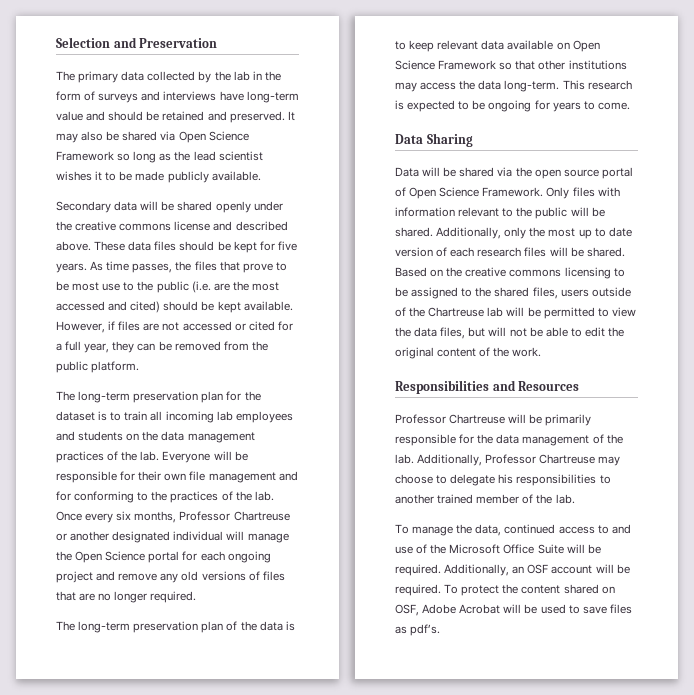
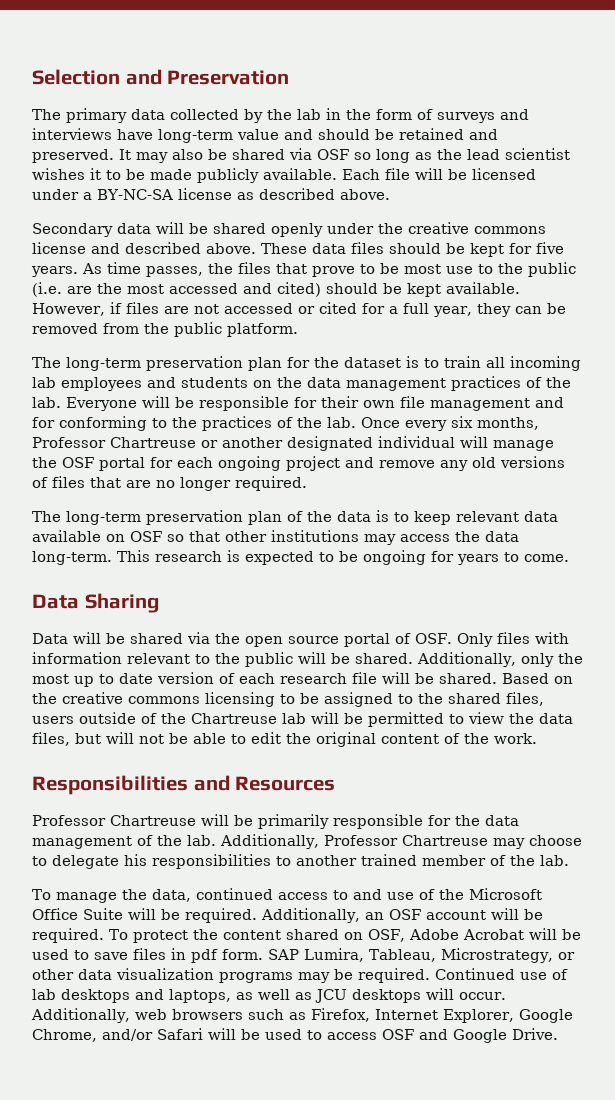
- It may also be shared via Open Science Framework so long as the lead scientist wishes it to be made publicly available.
+ It may also be shared via OSF so long as the lead scientist wishes it to be made publicly available. Each file will be licensed under a BY-NC-SA license as described above.
- Once every six months, Professor Chartreuse or another designated individual will manage the Open Science portal for each ongoing project and remove any old versions of files that are no longer required.
+ Once every six months, Professor Chartreuse or another designated individual will manage the OSF portal for each ongoing project and remove any old versions of files that are no longer required.
- The long-term preservation plan of the data is to keep relevant data available on Open Science Framework so that other institutions may access the data long-term.
+ The long-term preservation plan of the data is to keep relevant data available on OSF so that other institutions may access the data long-term.
- Data will be shared via the open source portal of Open Science Framework. Only files with information relevant to the public will be shared.
+ Data will be shared via the open source portal of OSF. Only files with information relevant to the public will be shared.
- Additionally, only the most up to date version of each research files will be shared.
+ Additionally, only the most up to date version of each research file will be shared.
- To protect the content shared on OSF, Adobe Acrobat will be used to save files as pdf’s.
+ To protect the content shared on OSF, Adobe Acrobat will be used to save files in pdf form. SAP Lumira, Tableau, Microstrategy, or other data visualization programs may be required. Continued use of lab desktops and laptops, as well as JCU desktops will occur. Additionally, web browsers such as Firefox, Internet Explorer, Google Chrome, and/or Safari will be used to access OSF and Google Drive.

